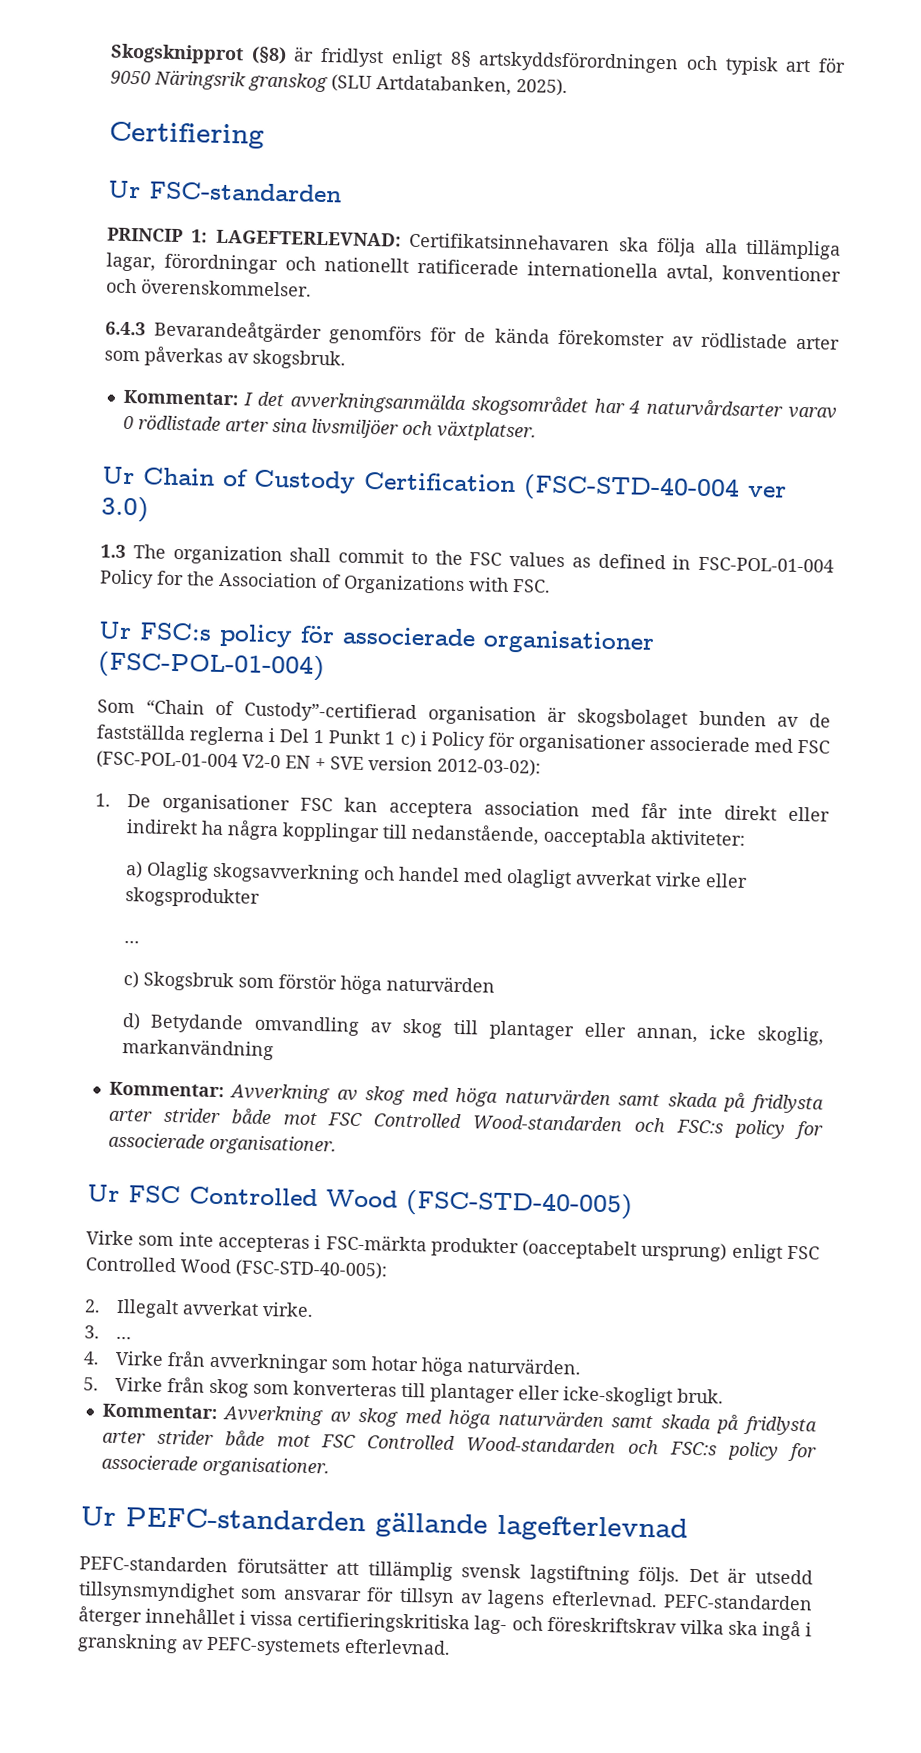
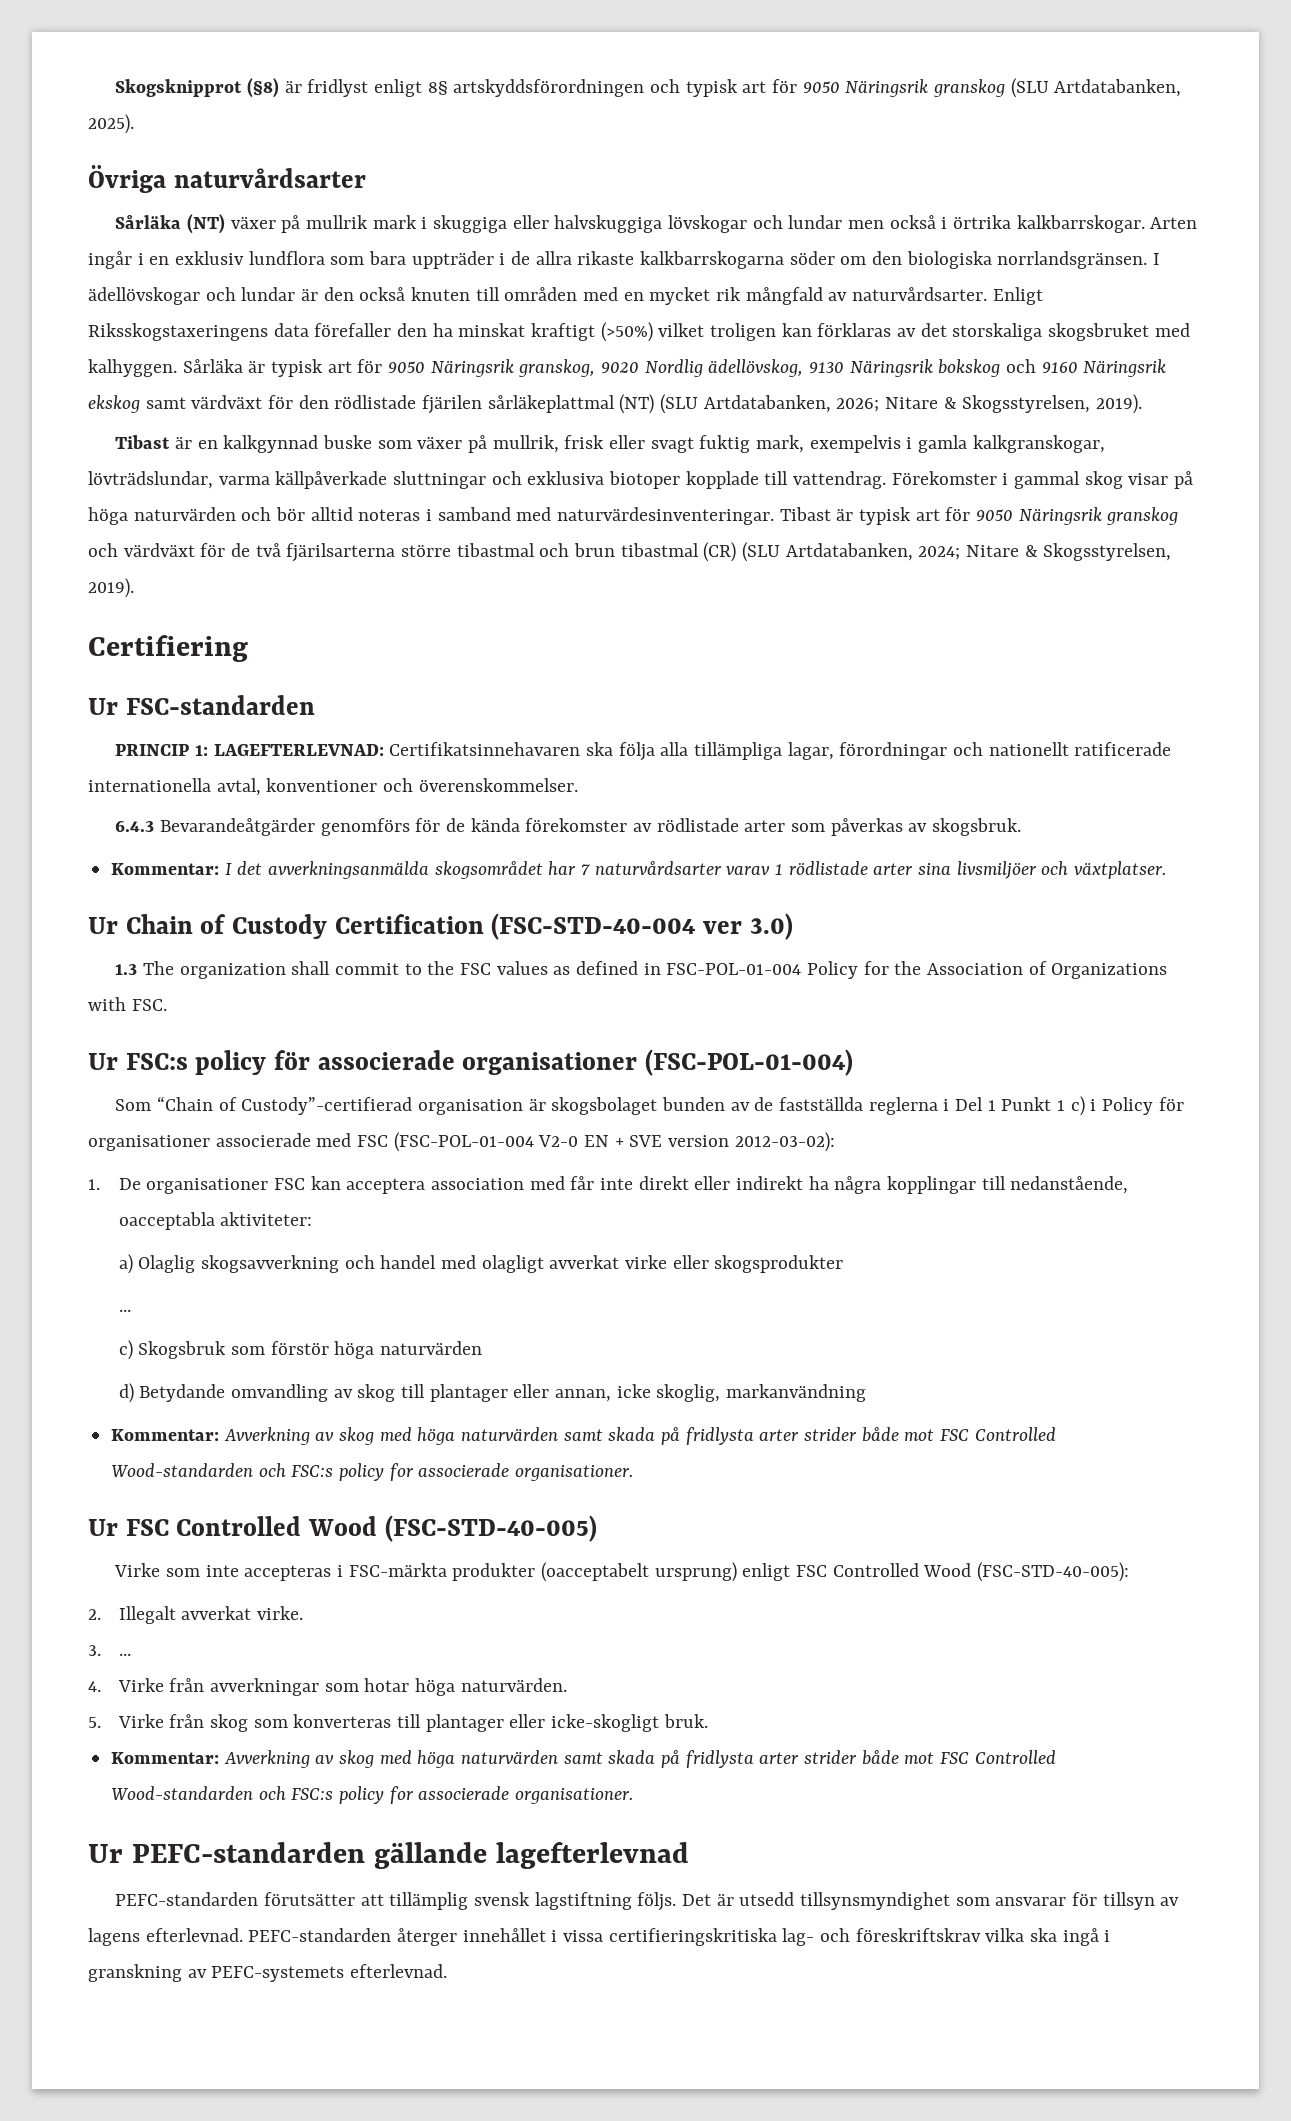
+ Övriga naturvårdsarter
+ Sårläka (NT) växer på mullrik mark i skuggiga eller halvskuggiga lövskogar och lundar men också i örtrika kalkbarrskogar. Arten ingår i en exklusiv lundflora som bara uppträder i de allra rikaste kalkbarrskogarna söder om den biologiska norrlandsgränsen. I ädellövskogar och lundar är den också knuten till områden med en mycket rik mångfald av naturvårdsarter. Enligt Riksskogstaxeringens data förefaller den ha minskat kraftigt (>50%) vilket troligen kan förklaras av det storskaliga skogsbruket med kalhyggen. Sårläka är typisk art för 9050 Näringsrik granskog, 9020 Nordlig ädellövskog, 9130 Näringsrik bokskog och 9160 Näringsrik ekskog samt värdväxt för den rödlistade fjärilen sårläkeplattmal (NT) (SLU Artdatabanken, 2026; Nitare & Skogsstyrelsen, 2019).
+ Tibast är en kalkgynnad buske som växer på mullrik, frisk eller svagt fuktig mark, exempelvis i gamla kalkgranskogar, lövträdslundar, varma källpåverkade sluttningar och exklusiva biotoper kopplade till vattendrag. Förekomster i gammal skog visar på höga naturvärden och bör alltid noteras i samband med naturvärdesinventeringar. Tibast är typisk art för 9050 Näringsrik granskog och värdväxt för de två fjärilsarterna större tibastmal och brun tibastmal (CR) (SLU Artdatabanken, 2024; Nitare & Skogsstyrelsen, 2019).
- Kommentar: I det avverkningsanmälda skogsområdet har 4 naturvårdsarter varav 0 rödlistade arter sina livsmiljöer och växtplatser.
+ Kommentar: I det avverkningsanmälda skogsområdet har 7 naturvårdsarter varav 1 rödlistade arter sina livsmiljöer och växtplatser.

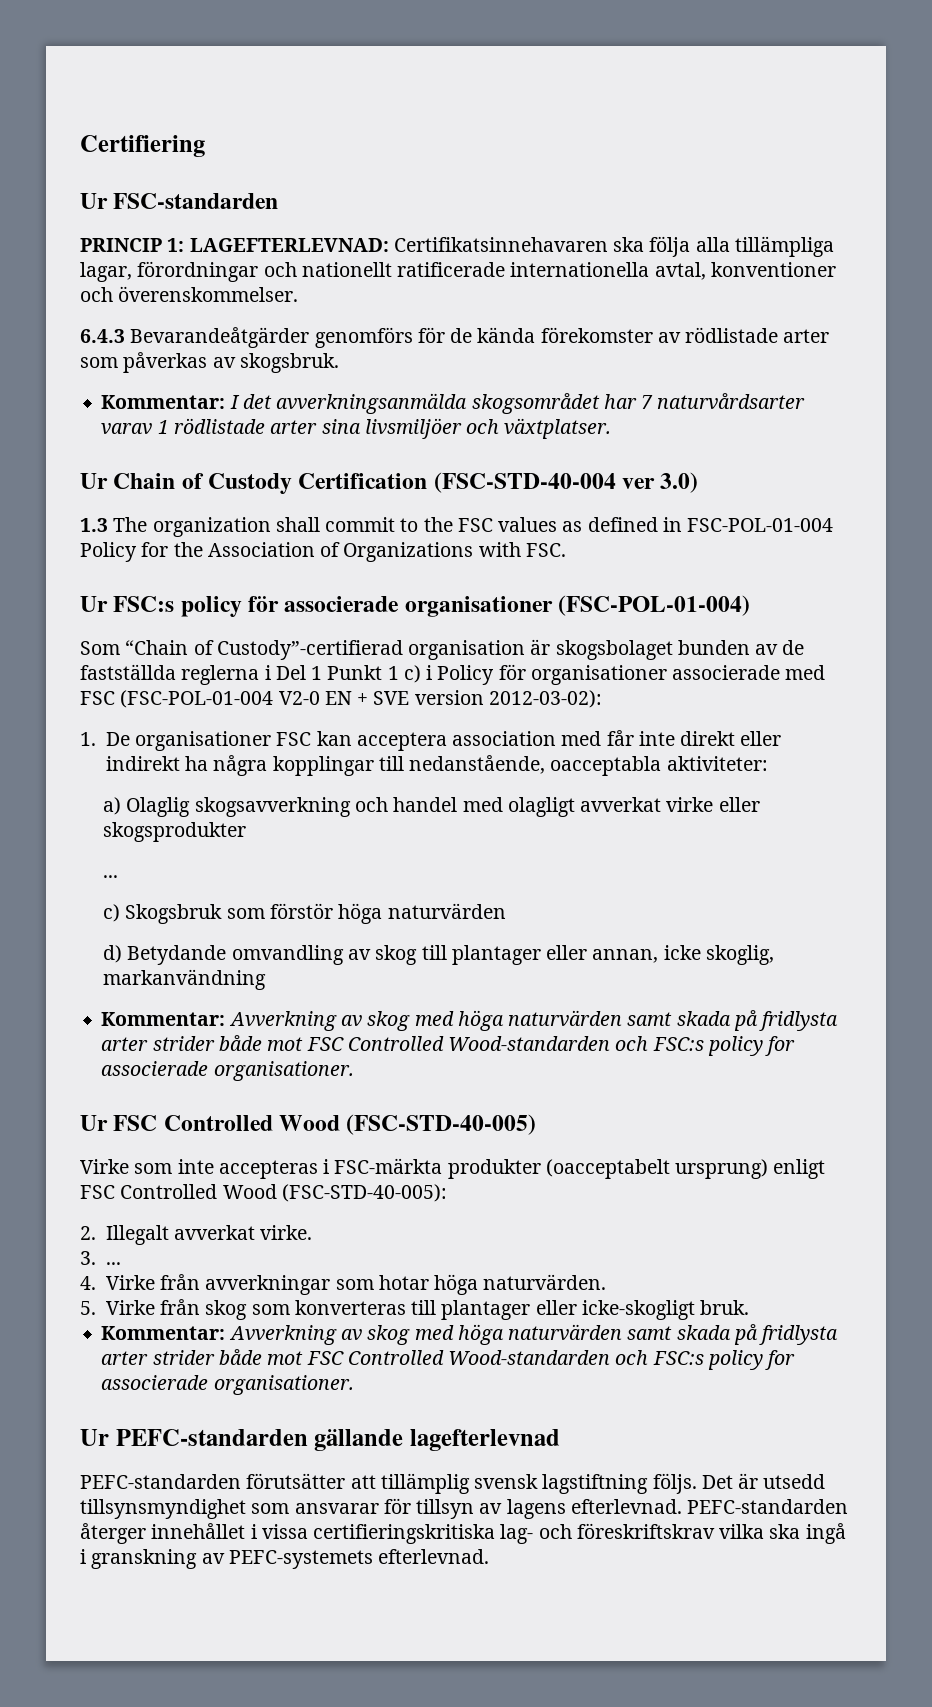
- Skogsknipprot (§8) är fridlyst enligt 8§ artskyddsförordningen och typisk art för 9050 Näringsrik granskog (SLU Artdatabanken, 2025).
- Övriga naturvårdsarter
- Sårläka (NT) växer på mullrik mark i skuggiga eller halvskuggiga lövskogar och lundar men också i örtrika kalkbarrskogar. Arten ingår i en exklusiv lundflora som bara uppträder i de allra rikaste kalkbarrskogarna söder om den biologiska norrlandsgränsen. I ädellövskogar och lundar är den också knuten till områden med en mycket rik mångfald av naturvårdsarter. Enligt Riksskogstaxeringens data förefaller den ha minskat kraftigt (>50%) vilket troligen kan förklaras av det storskaliga skogsbruket med kalhyggen. Sårläka är typisk art för 9050 Näringsrik granskog, 9020 Nordlig ädellövskog, 9130 Näringsrik bokskog och 9160 Näringsrik ekskog samt värdväxt för den rödlistade fjärilen sårläkeplattmal (NT) (SLU Artdatabanken, 2026; Nitare & Skogsstyrelsen, 2019).
- Tibast är en kalkgynnad buske som växer på mullrik, frisk eller svagt fuktig mark, exempelvis i gamla kalkgranskogar, lövträdslundar, varma källpåverkade sluttningar och exklusiva biotoper kopplade till vattendrag. Förekomster i gammal skog visar på höga naturvärden och bör alltid noteras i samband med naturvärdesinventeringar. Tibast är typisk art för 9050 Näringsrik granskog och värdväxt för de två fjärilsarterna större tibastmal och brun tibastmal (CR) (SLU Artdatabanken, 2024; Nitare & Skogsstyrelsen, 2019).

